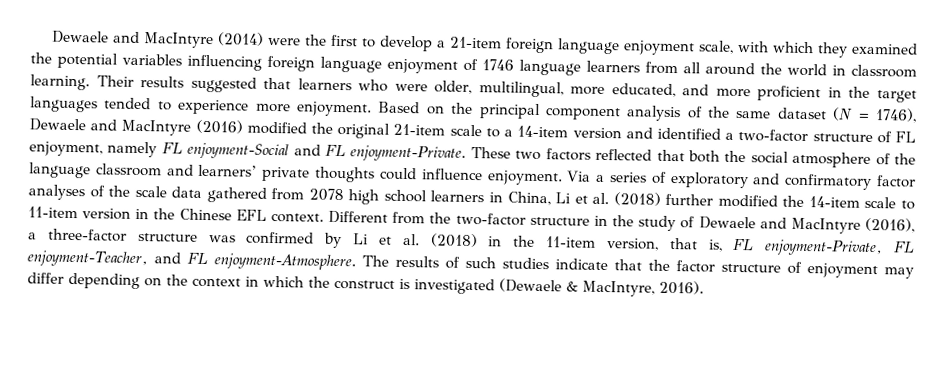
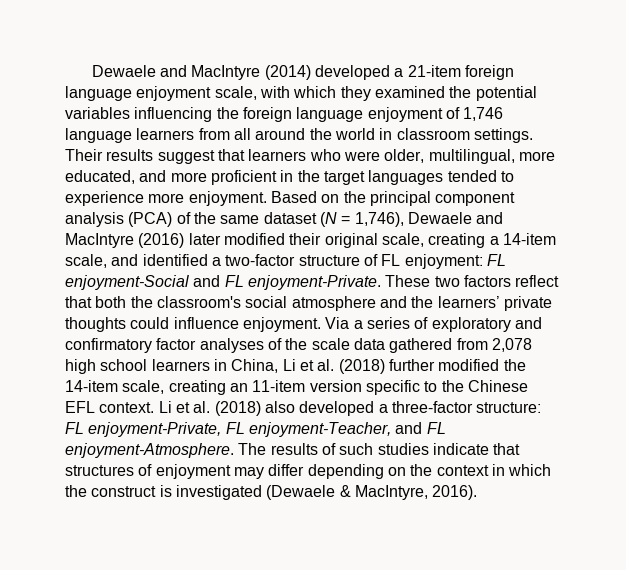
- Dewaele and MacIntyre (2014) were the first to develop a 21-item foreign language enjoyment scale, with which they examined the potential variables influencing foreign language enjoyment of 1746 language learners from all around the world in classroom learning.
+ Dewaele and MacIntyre (2014) developed a 21-item foreign language enjoyment scale, with which they examined the potential variables influencing the foreign language enjoyment of 1,746 language learners from all around the world in classroom settings.
- Their results suggested that learners who were older, multilingual, more educated, and more proficient in the target languages tended to experience more enjoyment.
+ Their results suggest that learners who were older, multilingual, more educated, and more proficient in the target languages tended to experience more enjoyment.
- Based on the principal component analysis of the same dataset (N = 1746), Dewaele and MacIntyre (2016) modified the original 21-item scale to a 14-item version and identified a two-factor structure of FL enjoyment, namely FL enjoyment-Social and FL enjoyment-Private.
+ Based on the principal component analysis (PCA) of the same dataset (N = 1,746), Dewaele and MacIntyre (2016) later modified their original scale, creating a 14-item scale, and identified a two-factor structure of FL enjoyment: FL enjoyment-Social and FL enjoyment-Private.
- These two factors reflected that both the social atmosphere of the language classroom and learners’ private thoughts could influence enjoyment.
+ These two factors reflect that both the classroom's social atmosphere and the learners’ private thoughts could influence enjoyment.
- Via a series of exploratory and confirmatory factor analyses of the scale data gathered from 2078 high school learners in China, Li et al. (2018) further modified the 14-item scale to 11-item version in the Chinese EFL context. Different from the two-factor structure in the study of Dewaele and MacIntyre (2016), a three-factor structure was confirmed by Li et al. (2018) in the 11-item version, that is, FL enjoyment-Private, FL enjoyment-Teacher, and FL enjoyment-Atmosphere.
+ Via a series of exploratory and confirmatory factor analyses of the scale data gathered from 2,078 high school learners in China, Li et al. (2018) further modified the 14-item scale, creating an 11-item version specific to the Chinese EFL context. Li et al. (2018) also developed a three-factor structure: FL enjoyment-Private, FL enjoyment-Teacher, and FL enjoyment-Atmosphere.
- The results of such studies indicate that the factor structure of enjoyment may differ depending on the context in which the construct is investigated (Dewaele & MacIntyre, 2016).
+ The results of such studies indicate that structures of enjoyment may differ depending on the context in which the construct is investigated (Dewaele & MacIntyre, 2016).

